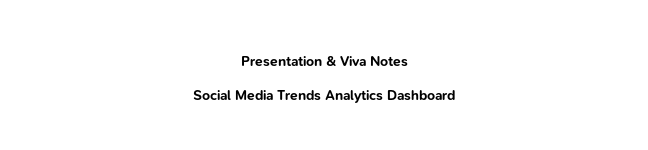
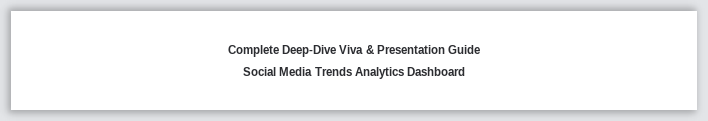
- Presentation & Viva Notes
+ Complete Deep-Dive Viva & Presentation Guide

